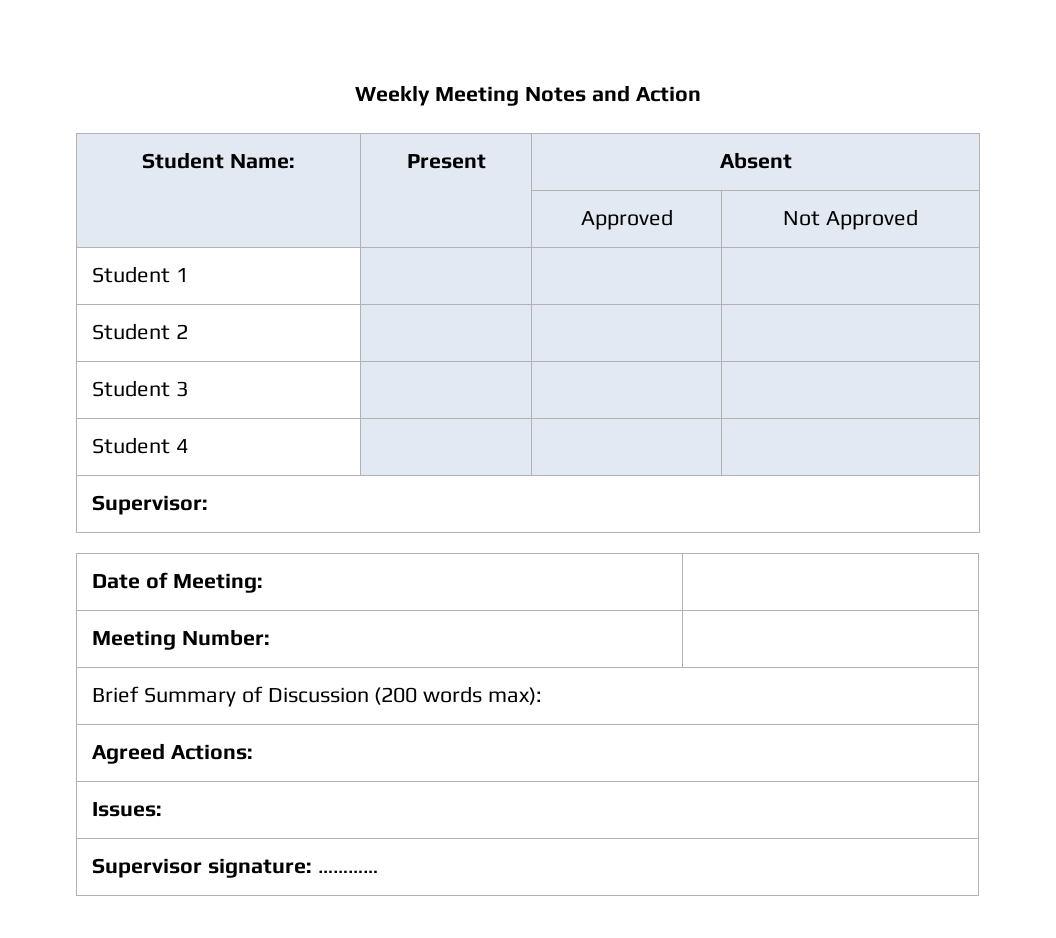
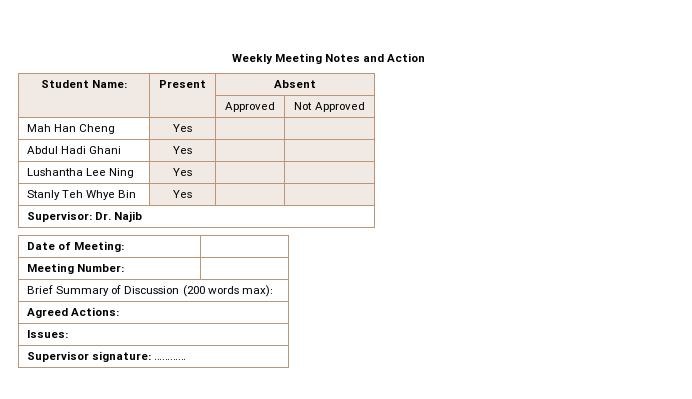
- Student 1 | | |
- Student 2 | | |
- Student 3 | | |
- Student 4 | | |
+ Mah Han Cheng | Yes | |
+ Abdul Hadi Ghani | Yes | |
+ Lushantha Lee Ning | Yes | |
+ Stanly Teh Whye Bin | Yes | |
- Supervisor:
+ Supervisor: Dr. Najib

